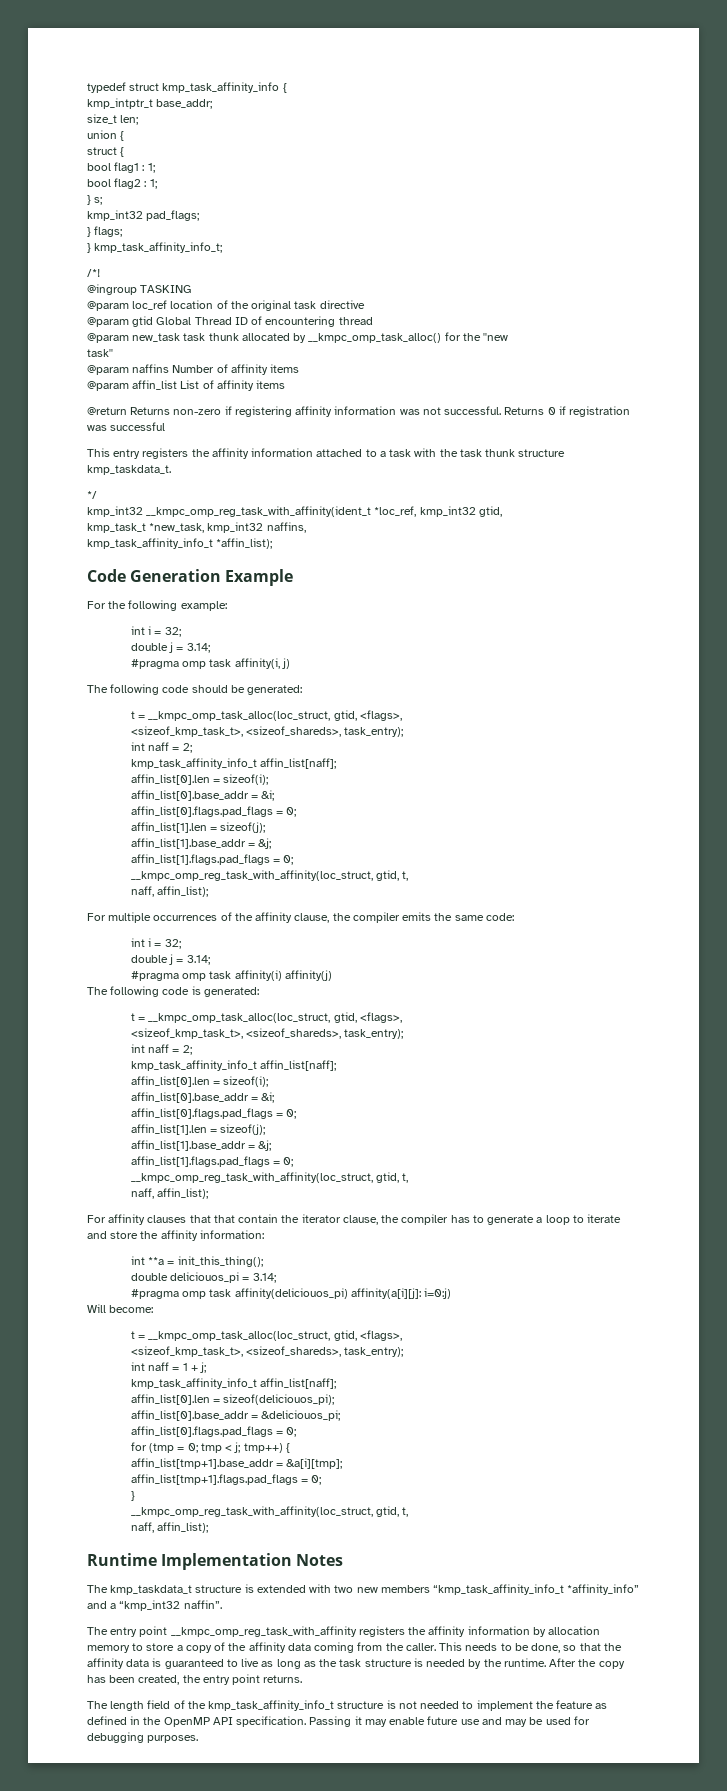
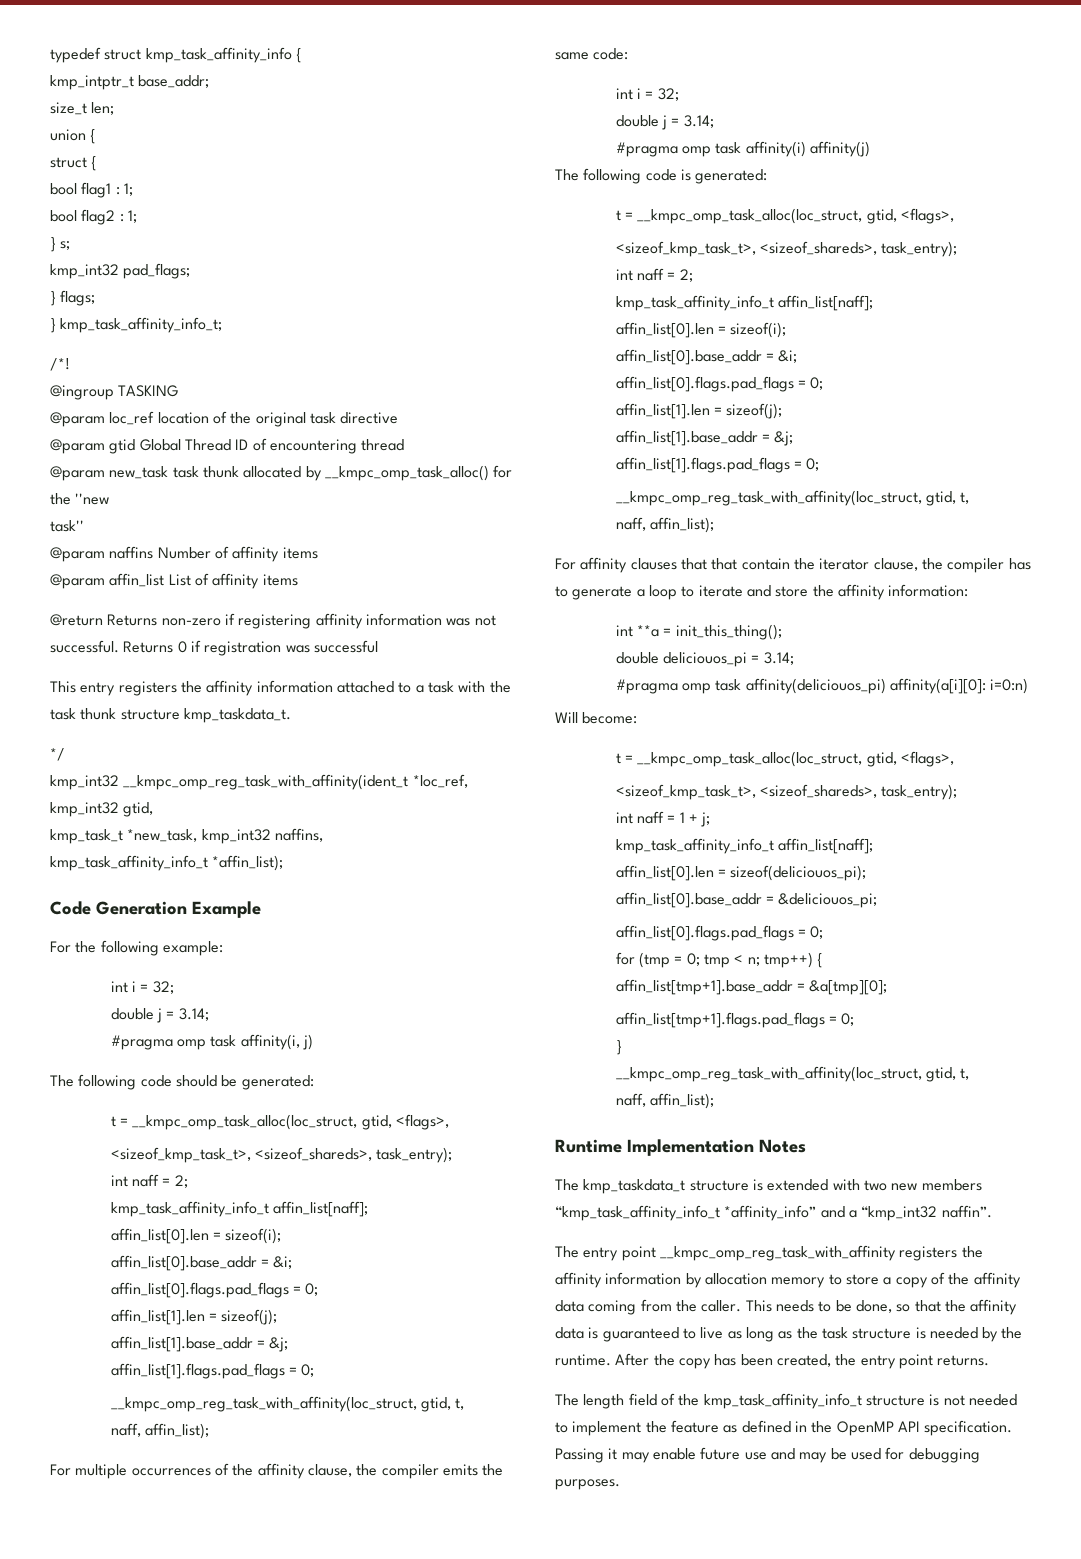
- #pragma omp task affinity(deliciouos_pi) affinity(a[i][j]: i=0:j)
+ #pragma omp task affinity(deliciouos_pi) affinity(a[i][0]: i=0:n)
- for (tmp = 0; tmp < j; tmp++) {
+ for (tmp = 0; tmp < n; tmp++) {
- affin_list[tmp+1].base_addr = &a[i][tmp];
+ affin_list[tmp+1].base_addr = &a[tmp][0];

